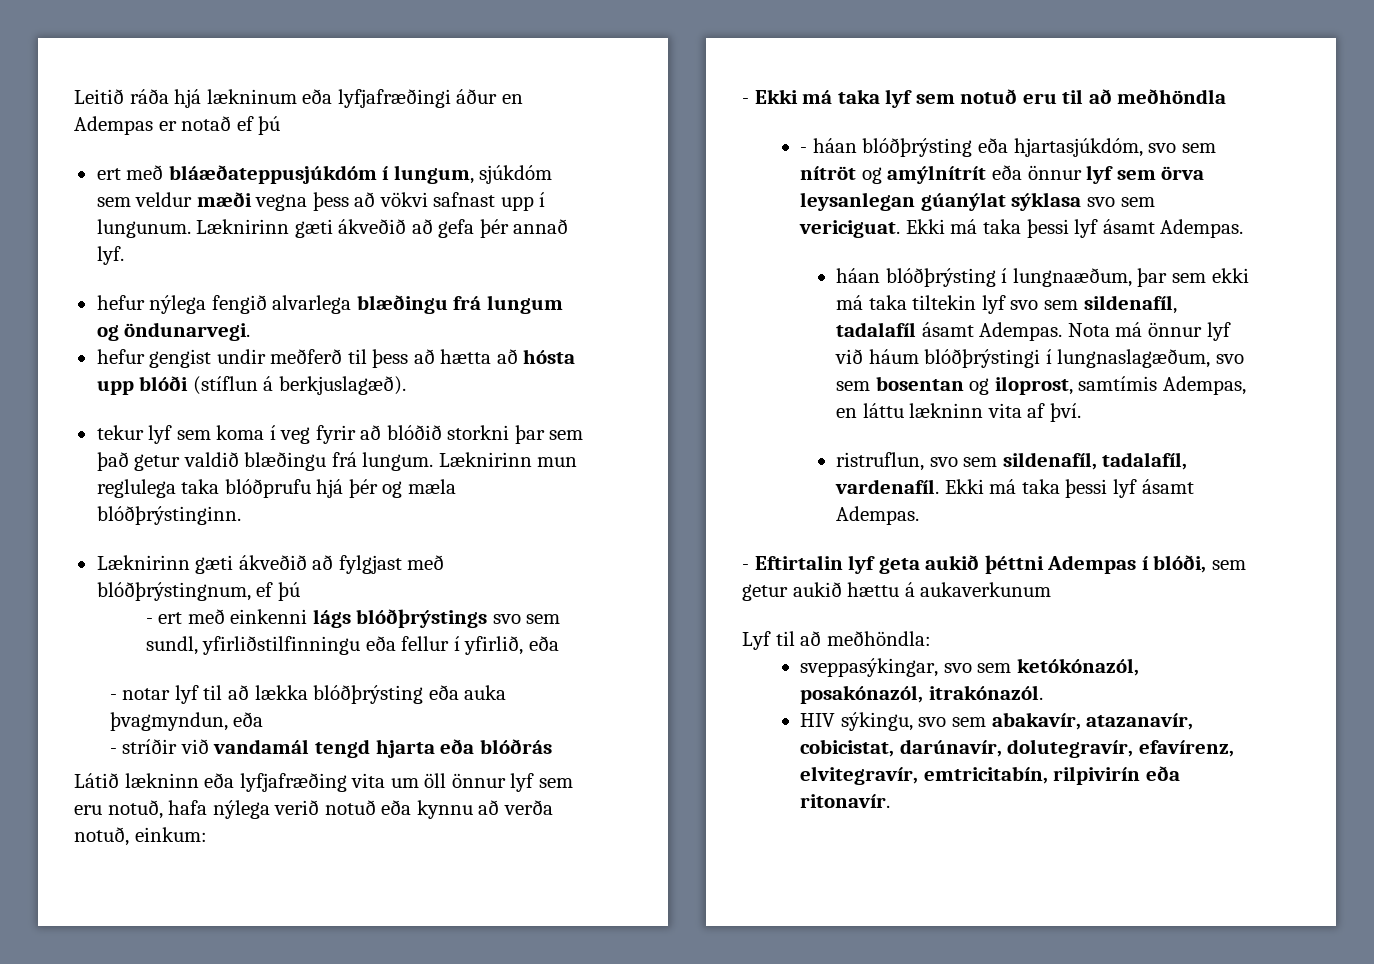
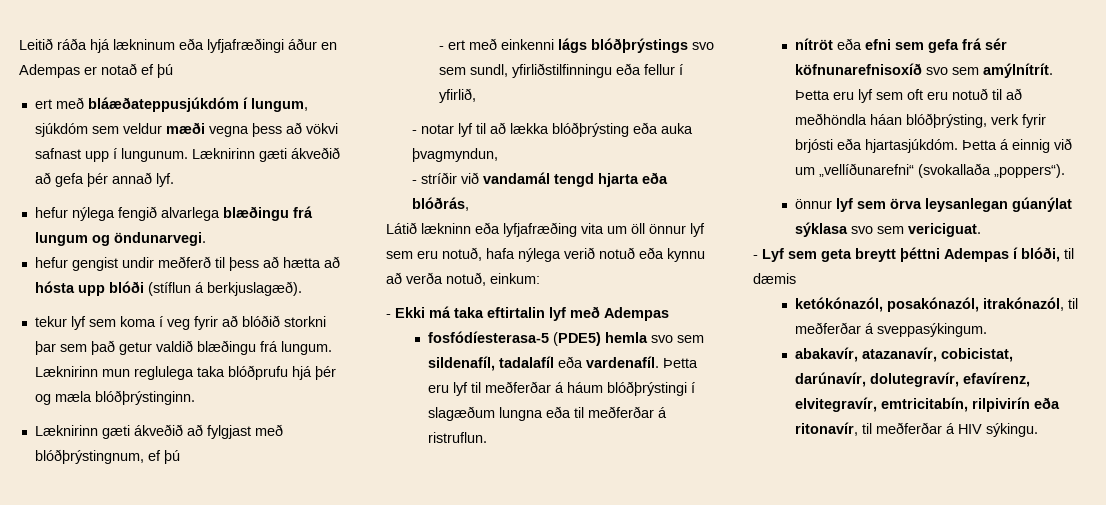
- - ert með einkenni lágs blóðþrýstings svo sem sundl, yfirliðstilfinningu eða fellur í yfirlið, eða
+ - ert með einkenni lágs blóðþrýstings svo sem sundl, yfirliðstilfinningu eða fellur í yfirlið,
- - notar lyf til að lækka blóðþrýsting eða auka þvagmyndun, eða
+ - notar lyf til að lækka blóðþrýsting eða auka þvagmyndun,
- - stríðir við vandamál tengd hjarta eða blóðrás
+ - stríðir við vandamál tengd hjarta eða blóðrás,
- - Ekki má taka lyf sem notuð eru til að meðhöndla
- - háan blóðþrýsting eða hjartasjúkdóm, svo sem nítröt og amýlnítrít eða önnur lyf sem örva leysanlegan gúanýlat sýklasa svo sem vericiguat. Ekki má taka þessi lyf ásamt Adempas.
- háan blóðþrýsting í lungnaæðum, þar sem ekki má taka tiltekin lyf svo sem sildenafíl, tadalafíl ásamt Adempas. Nota má önnur lyf við háum blóðþrýstingi í lungnaslagæðum, svo sem bosentan og iloprost, samtímis Adempas, en láttu lækninn vita af því.
- ristruflun, svo sem sildenafíl, tadalafíl, vardenafíl. Ekki má taka þessi lyf ásamt Adempas.
- - Eftirtalin lyf geta aukið þéttni Adempas í blóði, sem getur aukið hættu á aukaverkunum
- Lyf til að meðhöndla:
- sveppasýkingar, svo sem ketókónazól, posakónazól, itrakónazól.
- HIV sýkingu, svo sem abakavír, atazanavír, cobicistat, darúnavír, dolutegravír, efavírenz, elvitegravír, emtricitabín, rilpivirín eða ritonavír.
+ - Ekki má taka eftirtalin lyf með Adempas
+ fosfódíesterasa-5 (PDE5) hemla svo sem sildenafíl, tadalafíl eða vardenafíl. Þetta eru lyf til meðferðar á háum blóðþrýstingi í slagæðum lungna eða til meðferðar á ristruflun.
+ nítröt eða efni sem gefa frá sér köfnunarefnisoxíð svo sem amýlnítrít. Þetta eru lyf sem oft eru notuð til að meðhöndla háan blóðþrýsting, verk fyrir brjósti eða hjartasjúkdóm. Þetta á einnig við um „vellíðunarefni“ (svokallaða „poppers“).
+ önnur lyf sem örva leysanlegan gúanýlat sýklasa svo sem vericiguat.
+ - Lyf sem geta breytt þéttni Adempas í blóði, til dæmis
+ ketókónazól, posakónazól, itrakónazól, til meðferðar á sveppasýkingum.
+ abakavír, atazanavír, cobicistat, darúnavír, dolutegravír, efavírenz, elvitegravír, emtricitabín, rilpivirín eða ritonavír, til meðferðar á HIV sýkingu.

